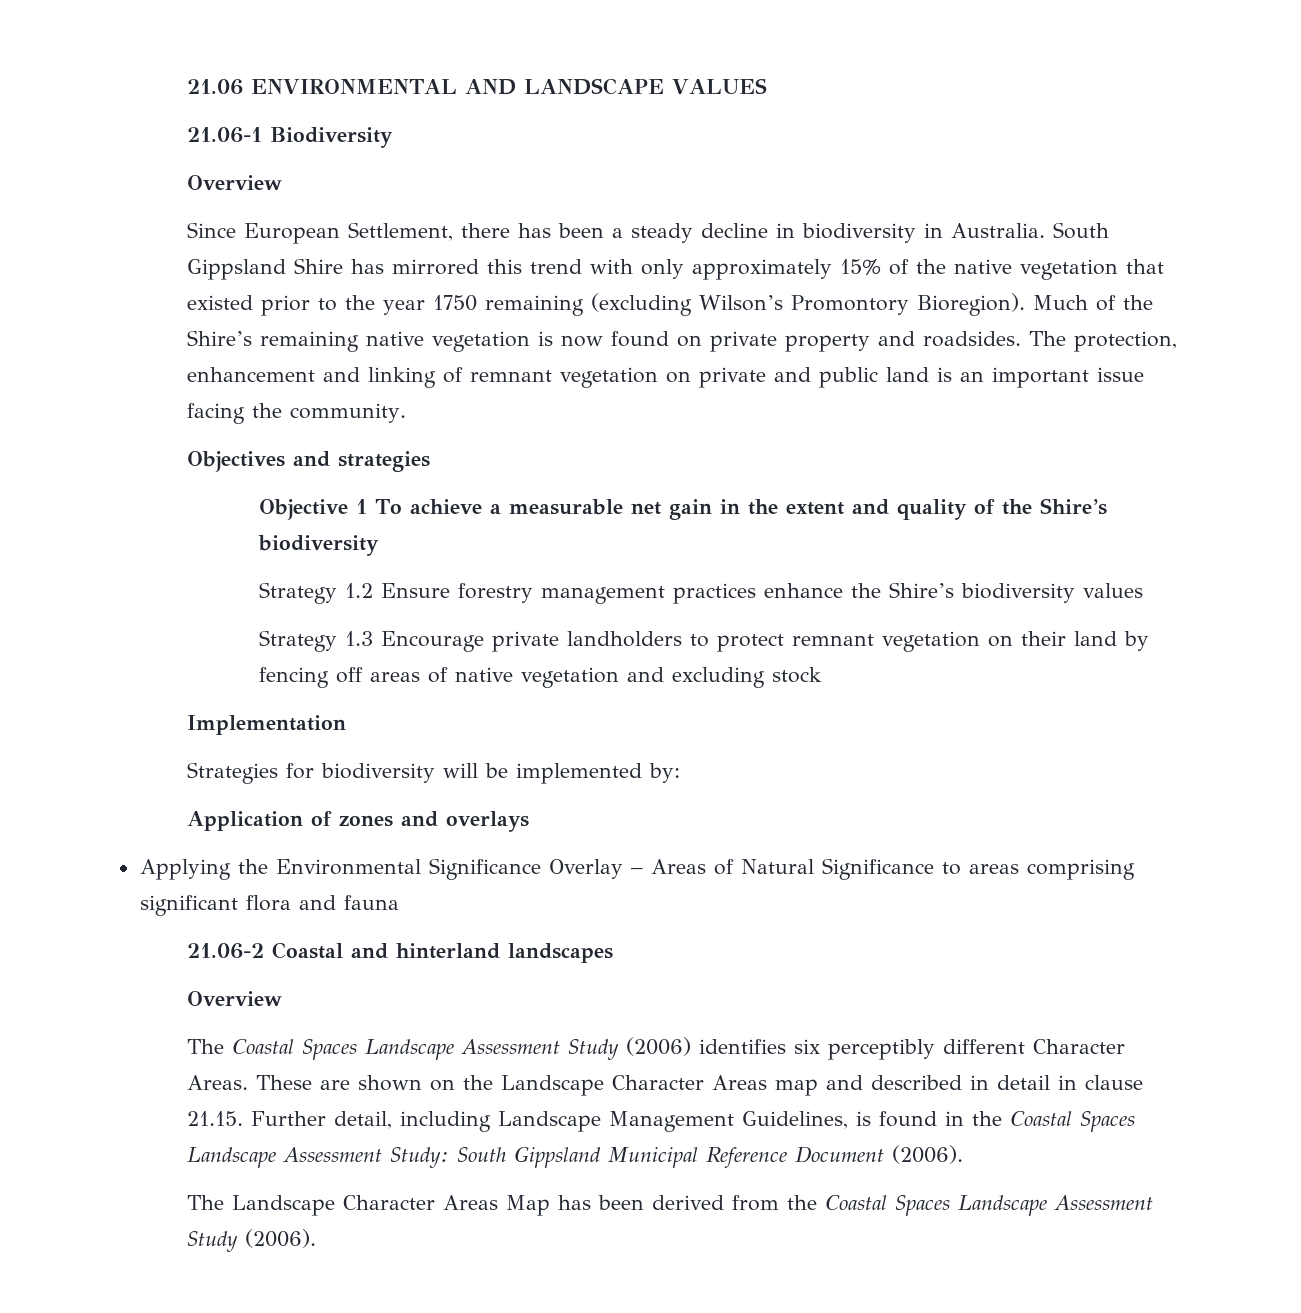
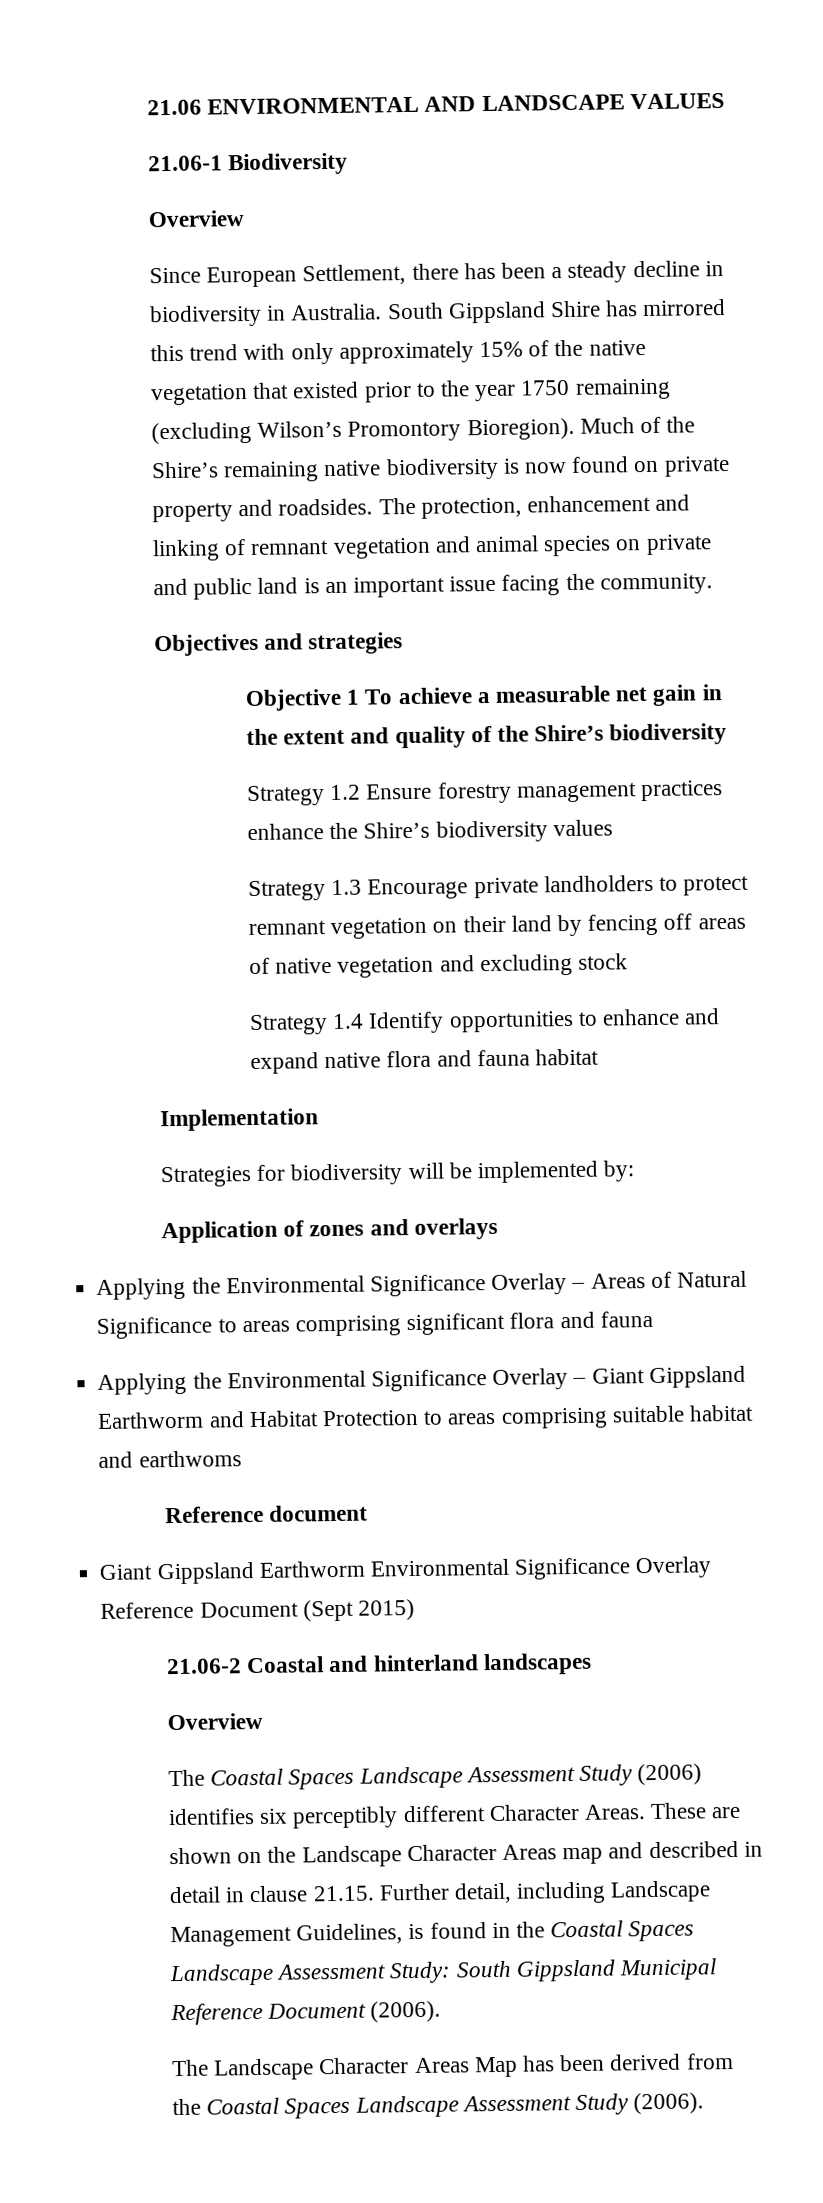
- Much of the Shire’s remaining native vegetation is now found on private property and roadsides.
+ Much of the Shire’s remaining native biodiversity is now found on private property and roadsides.
- The protection, enhancement and linking of remnant vegetation on private and public land is an important issue facing the community.
+ The protection, enhancement and linking of remnant vegetation and animal species on private and public land is an important issue facing the community.
+ Strategy 1.4 Identify opportunities to enhance and expand native flora and fauna habitat
+ Applying the Environmental Significance Overlay – Giant Gippsland Earthworm and Habitat Protection to areas comprising suitable habitat and earthwoms
+ Reference document
+ Giant Gippsland Earthworm Environmental Significance Overlay Reference Document (Sept 2015)

